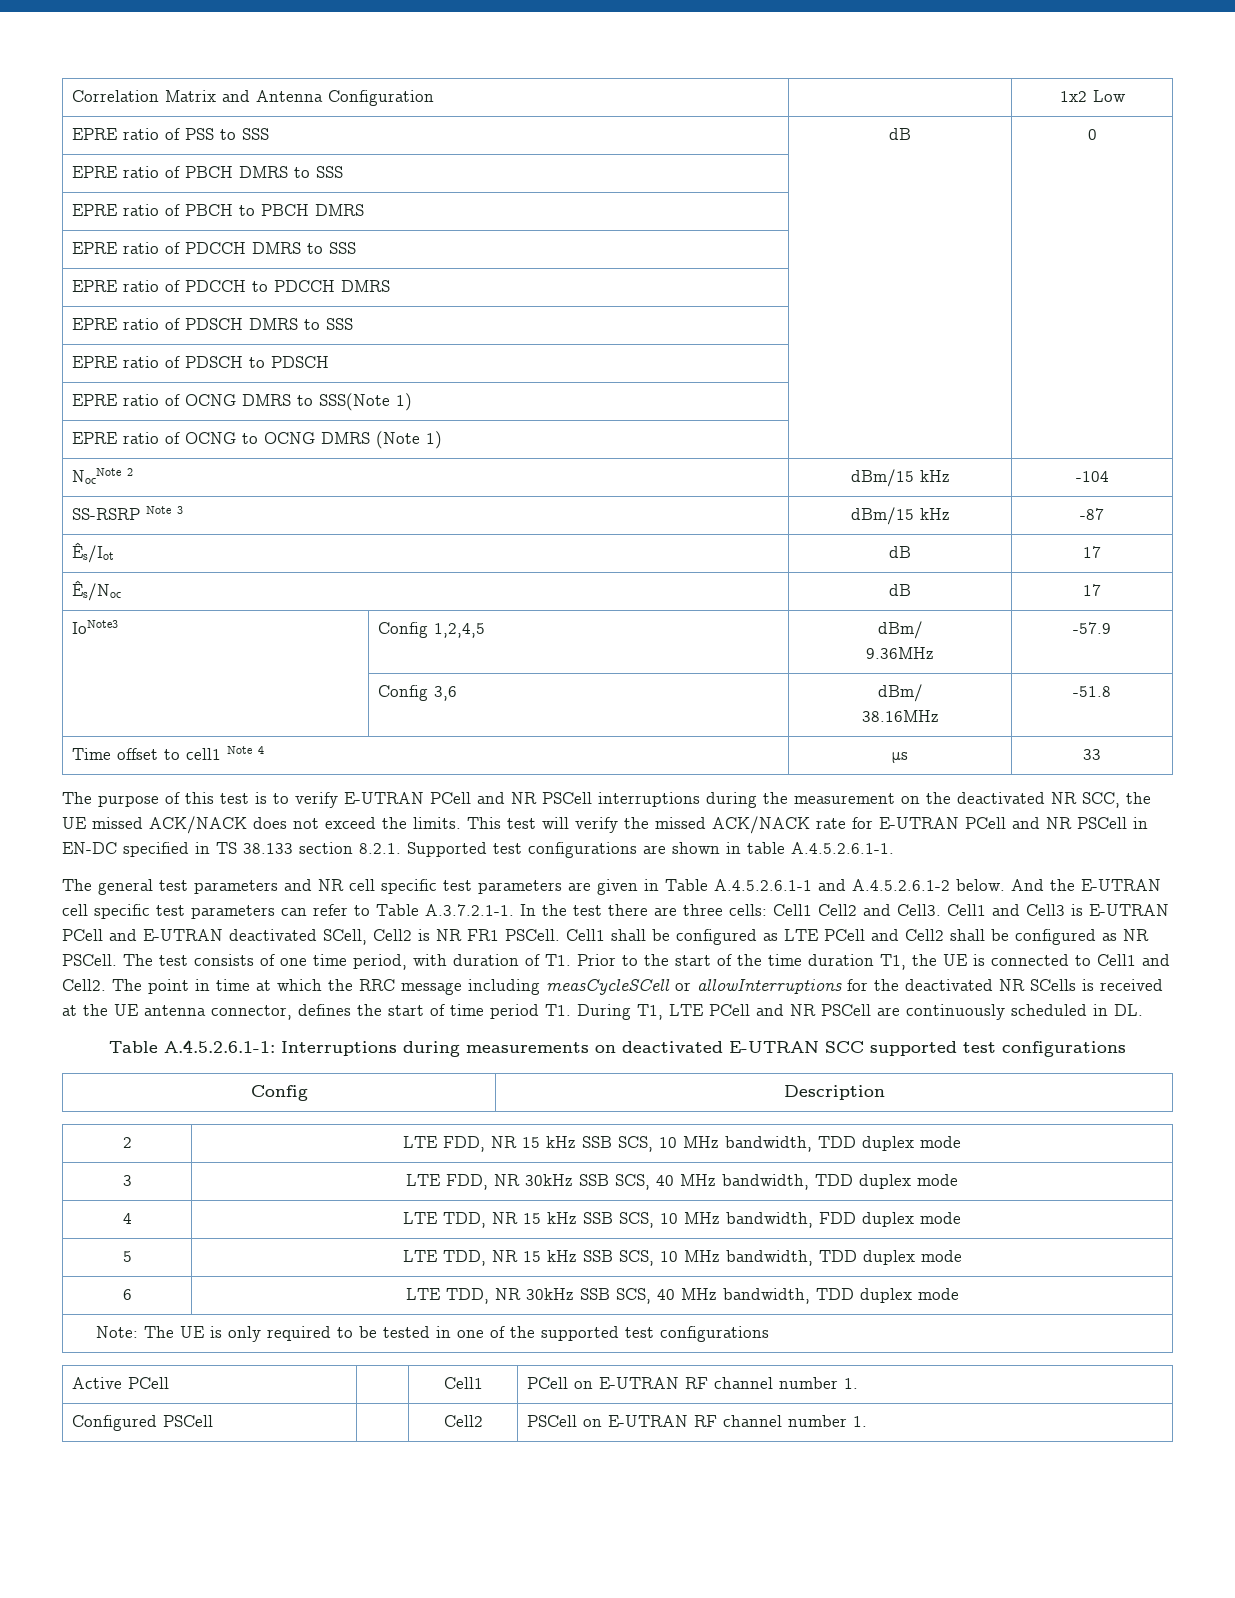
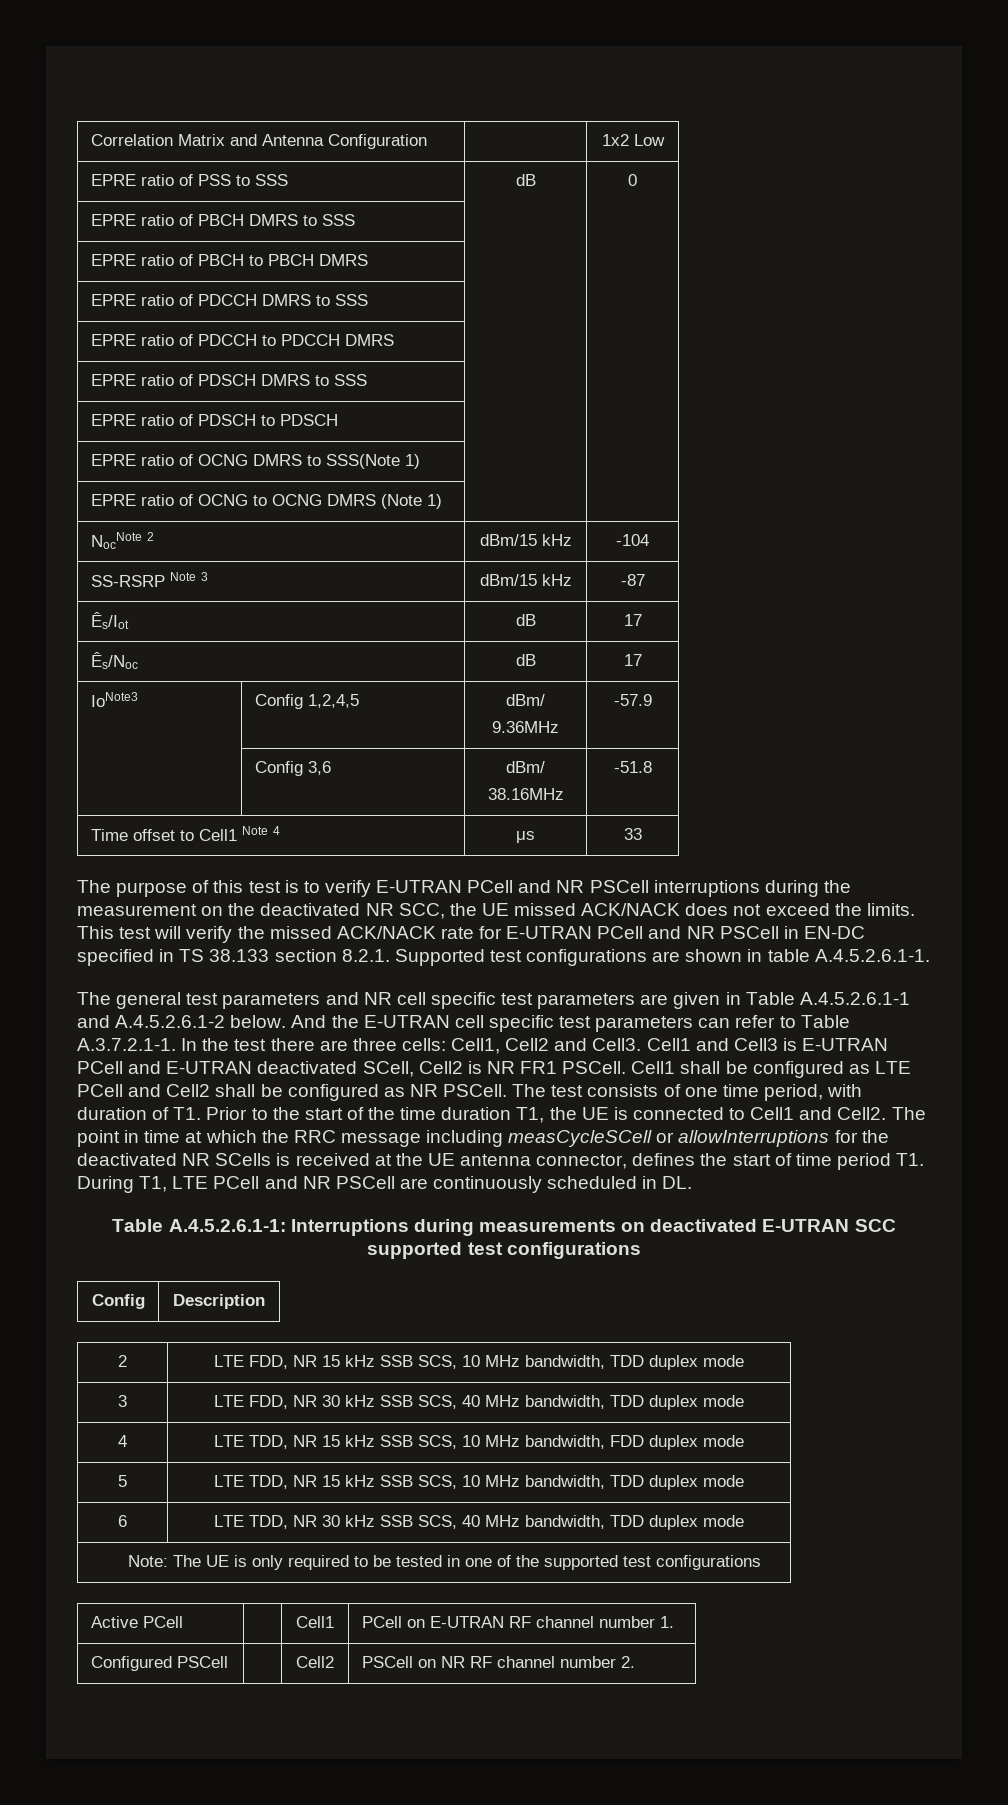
- Time offset to cell1 Note 4 | μs | 33
+ Time offset to Cell1 Note 4 | μs | 33
- And the E-UTRAN cell specific test parameters can refer to Table A.3.7.2.1-1. In the test there are three cells: Cell1 Cell2 and Cell3.
+ And the E-UTRAN cell specific test parameters can refer to Table A.3.7.2.1-1. In the test there are three cells: Cell1, Cell2 and Cell3.
- 3 | LTE FDD, NR 30kHz SSB SCS, 40 MHz bandwidth, TDD duplex mode
+ 3 | LTE FDD, NR 30 kHz SSB SCS, 40 MHz bandwidth, TDD duplex mode
- 6 | LTE TDD, NR 30kHz SSB SCS, 40 MHz bandwidth, TDD duplex mode
+ 6 | LTE TDD, NR 30 kHz SSB SCS, 40 MHz bandwidth, TDD duplex mode
- Configured PSCell | | Cell2 | PSCell on E-UTRAN RF channel number 1.
+ Configured PSCell | | Cell2 | PSCell on NR RF channel number 2.

